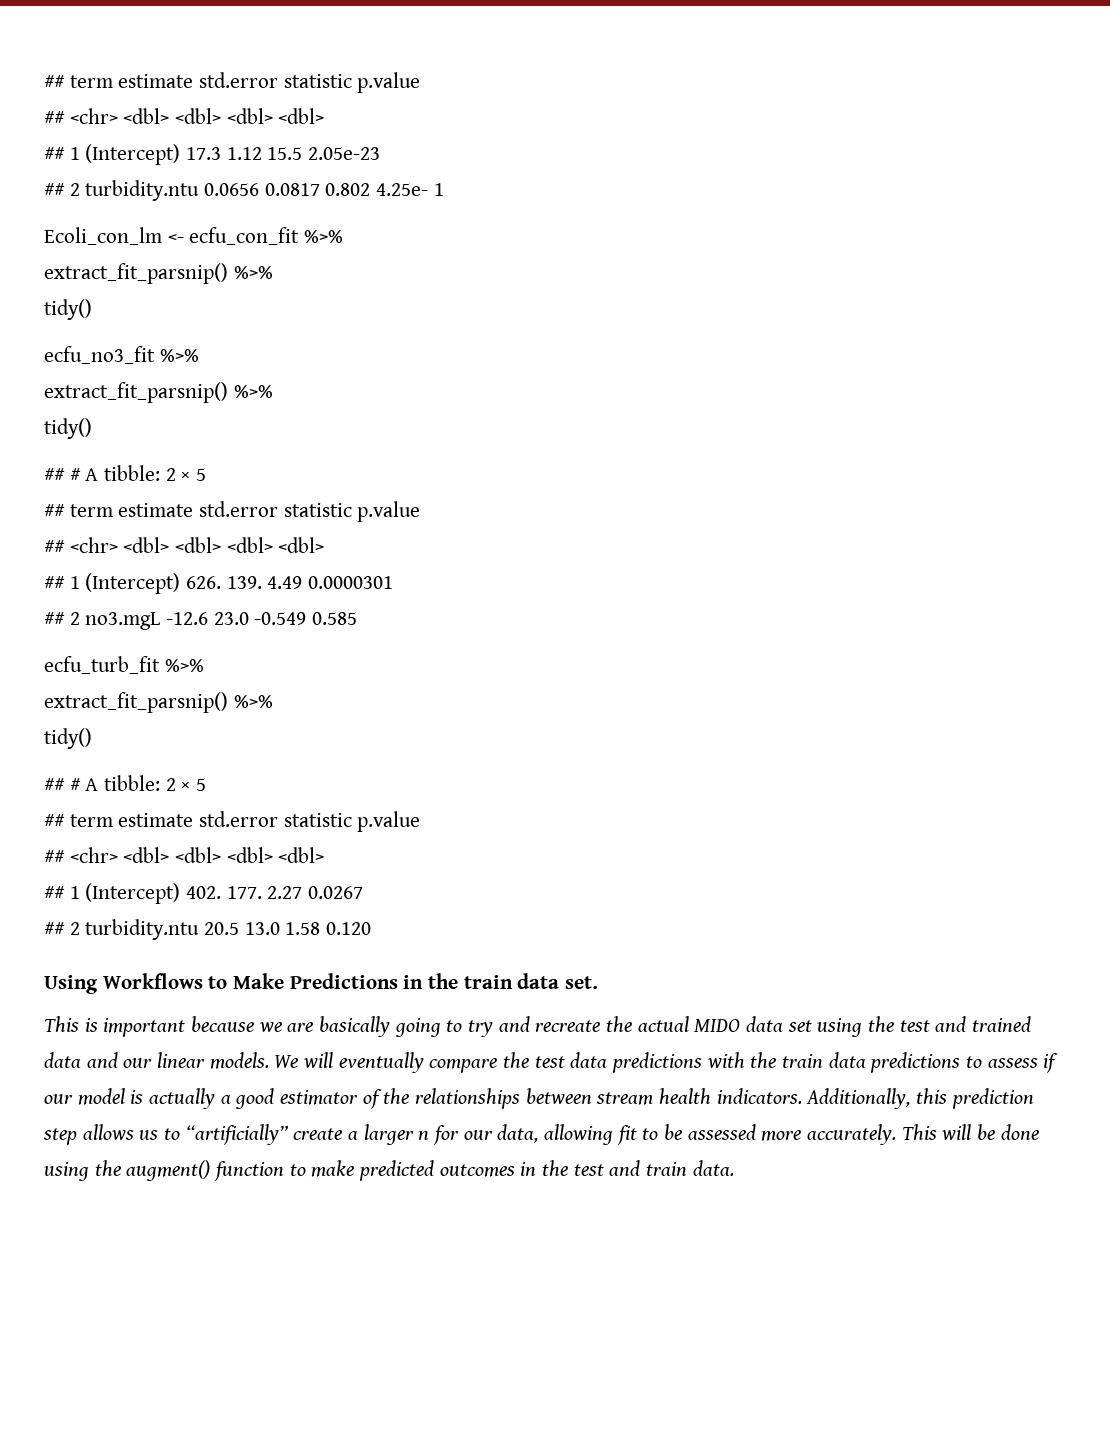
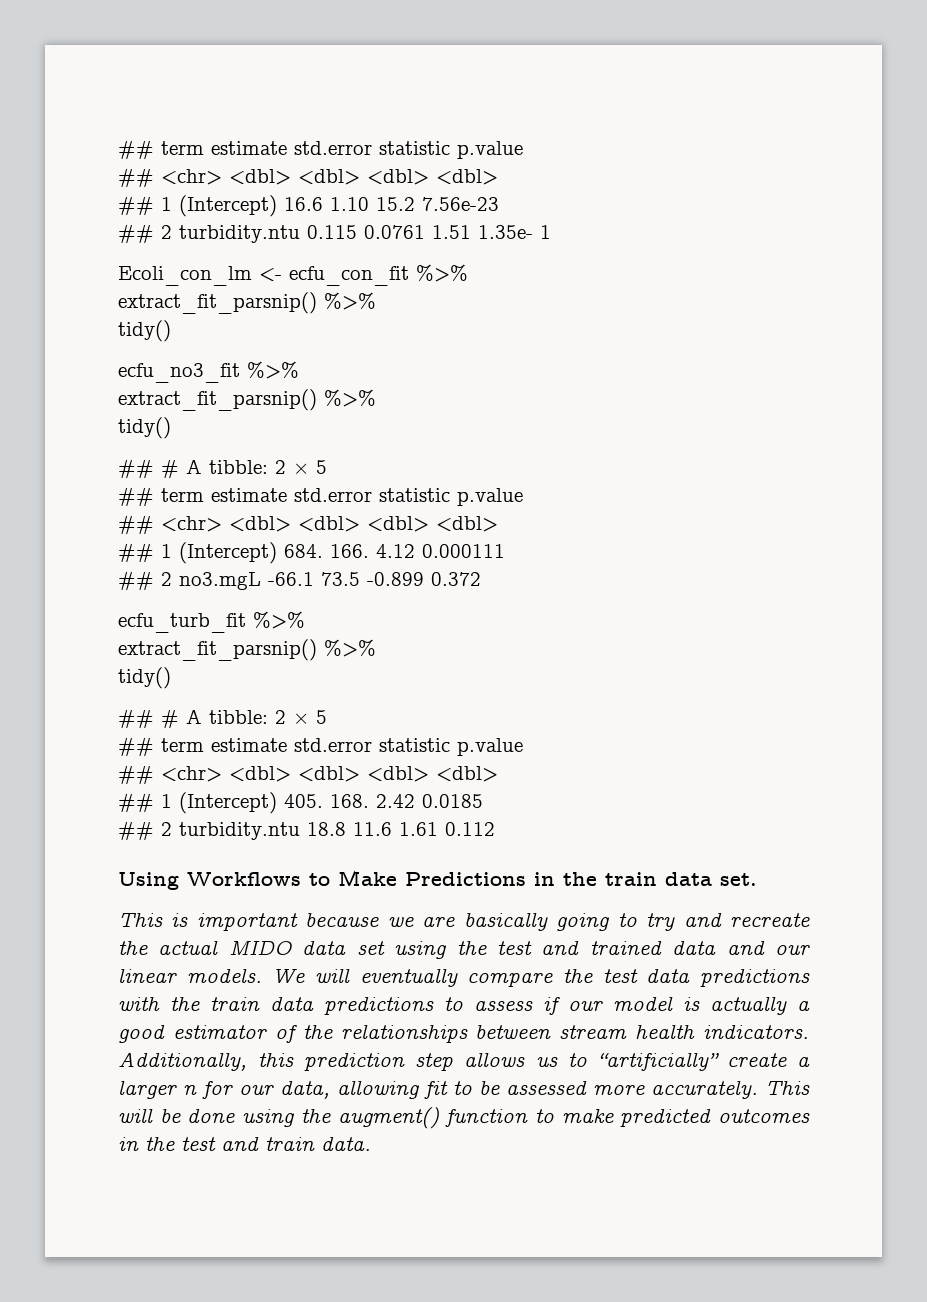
- ## 1 (Intercept) 17.3 1.12 15.5 2.05e-23
- ## 2 turbidity.ntu 0.0656 0.0817 0.802 4.25e- 1
+ ## 1 (Intercept) 16.6 1.10 15.2 7.56e-23
+ ## 2 turbidity.ntu 0.115 0.0761 1.51 1.35e- 1
- ## 1 (Intercept) 626. 139. 4.49 0.0000301
+ ## 1 (Intercept) 684. 166. 4.12 0.000111
- ## 2 no3.mgL -12.6 23.0 -0.549 0.585
+ ## 2 no3.mgL -66.1 73.5 -0.899 0.372
- ## 1 (Intercept) 402. 177. 2.27 0.0267
- ## 2 turbidity.ntu 20.5 13.0 1.58 0.120
+ ## 1 (Intercept) 405. 168. 2.42 0.0185
+ ## 2 turbidity.ntu 18.8 11.6 1.61 0.112

